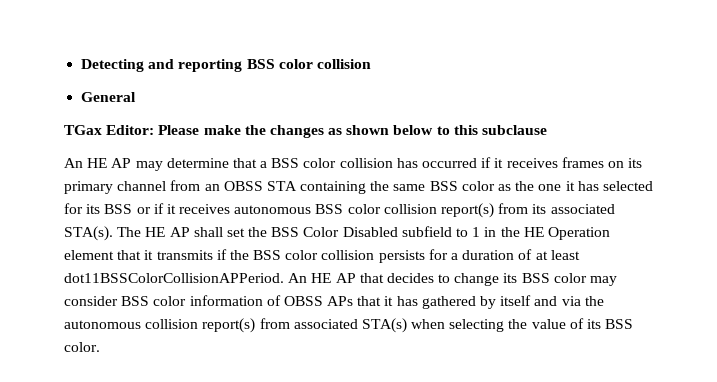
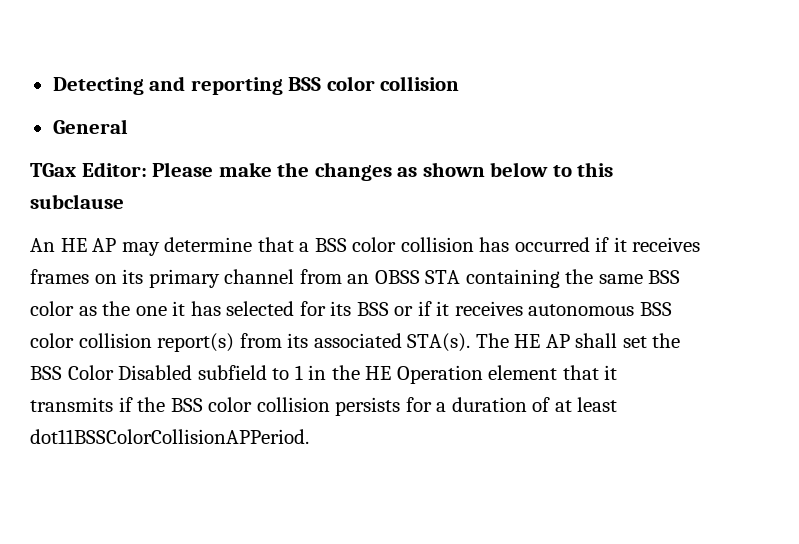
- An HE AP that decides to change its BSS color may consider BSS color information of OBSS APs that it has gathered by itself and via the autonomous collision report(s) from associated STA(s) when selecting the value of its BSS color.

